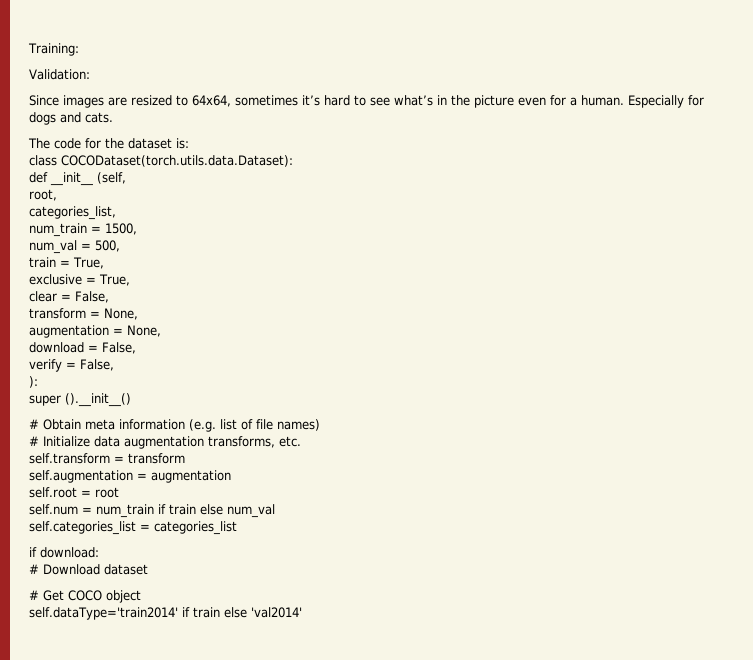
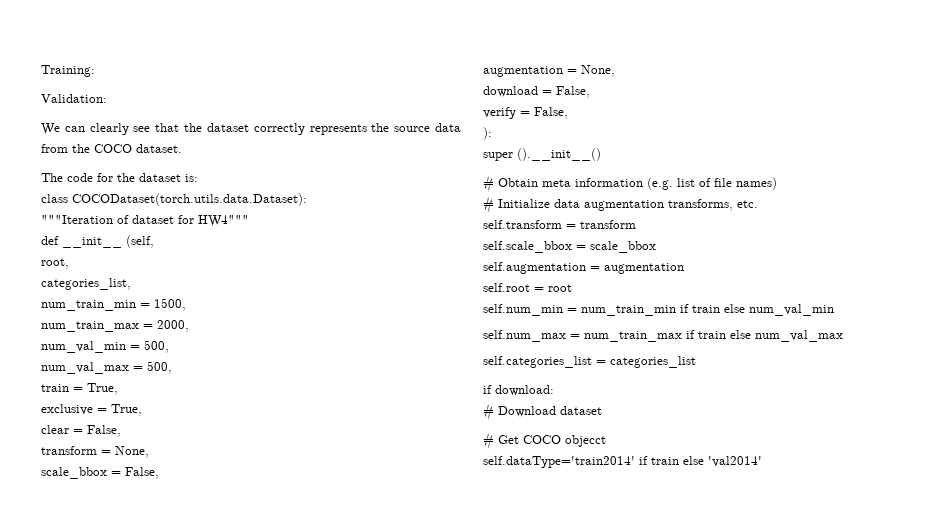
- Since images are resized to 64x64, sometimes it’s hard to see what’s in the picture even for a human. Especially for dogs and cats.
+ We can clearly see that the dataset correctly represents the source data from the COCO dataset.
+ """Iteration of dataset for HW4"""
- num_train = 1500,
+ num_train_min = 1500,
- num_val = 500,
+ num_train_max = 2000,
+ num_val_min = 500,
+ num_val_max = 500,
+ scale_bbox = False,
+ self.scale_bbox = scale_bbox
- self.num = num_train if train else num_val
+ self.num_min = num_train_min if train else num_val_min
+ self.num_max = num_train_max if train else num_val_max
- # Get COCO object
+ # Get COCO objecct

